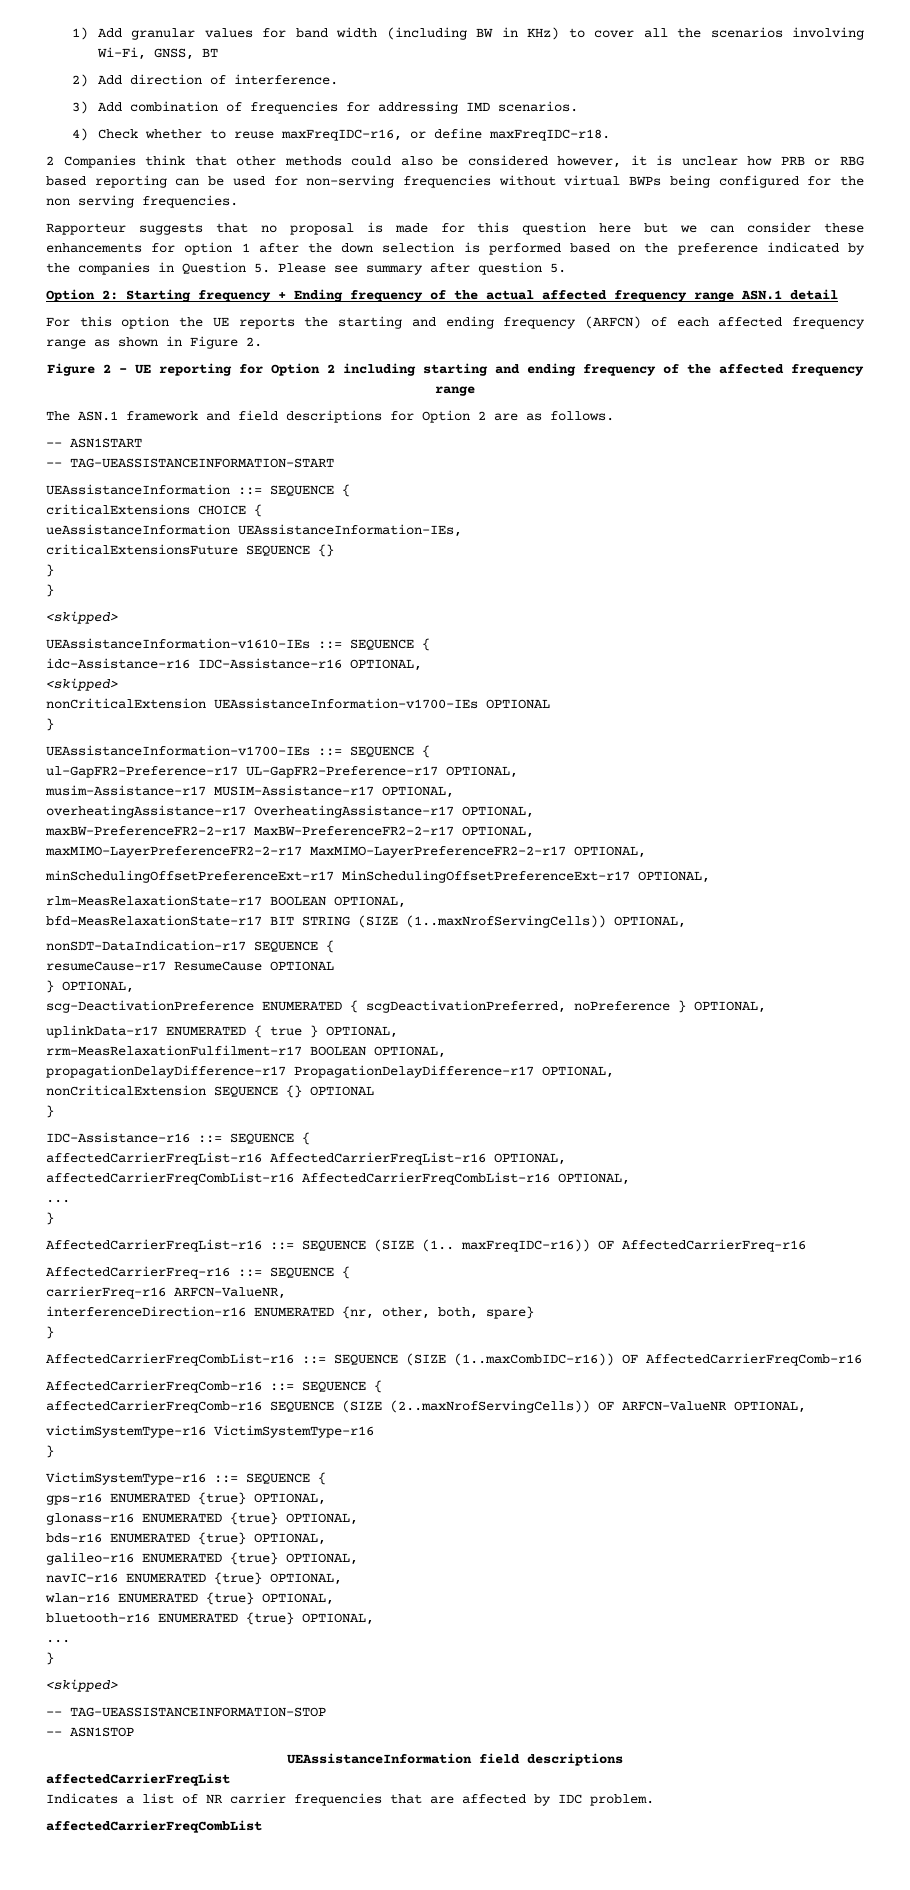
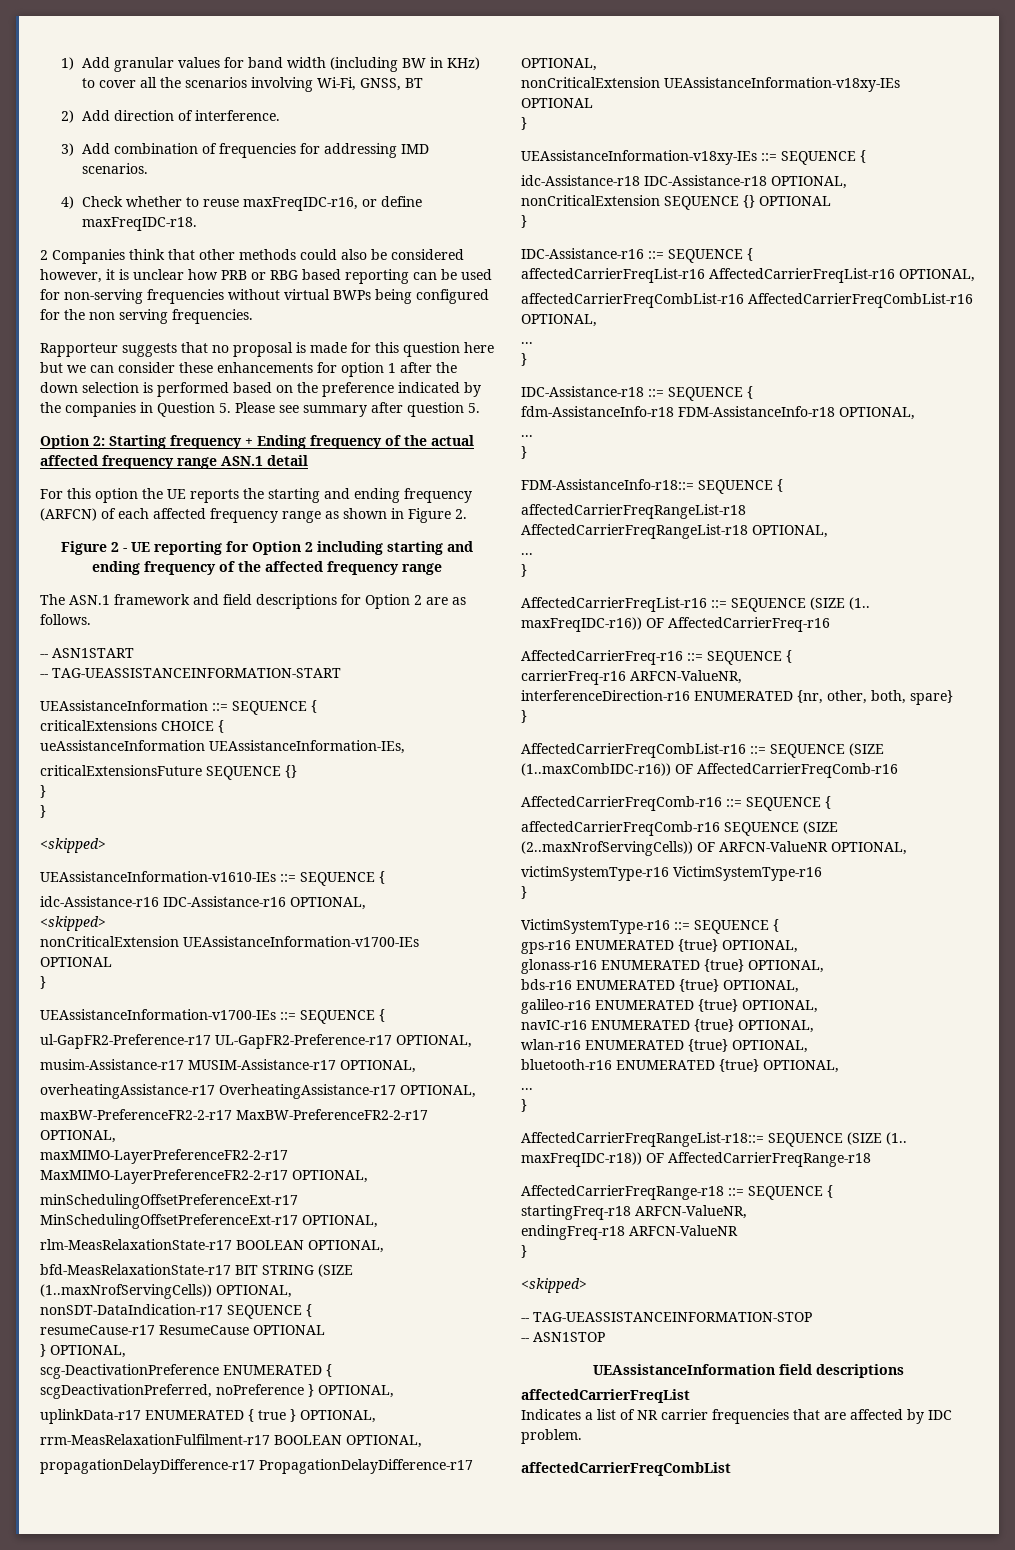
- nonCriticalExtension SEQUENCE {} OPTIONAL
+ nonCriticalExtension UEAssistanceInformation-v18xy-IEs OPTIONAL
+ }
+ UEAssistanceInformation-v18xy-IEs ::= SEQUENCE {
+ idc-Assistance-r18 IDC-Assistance-r18 OPTIONAL, nonCriticalExtension SEQUENCE {} OPTIONAL
+ IDC-Assistance-r18 ::= SEQUENCE {
+ fdm-AssistanceInfo-r18 FDM-AssistanceInfo-r18 OPTIONAL,
+ ...
+ }
+ FDM-AssistanceInfo-r18::= SEQUENCE {
+ affectedCarrierFreqRangeList-r18 AffectedCarrierFreqRangeList-r18 OPTIONAL,
+ ...
+ }
+ AffectedCarrierFreqRangeList-r18::= SEQUENCE (SIZE (1.. maxFreqIDC-r18)) OF AffectedCarrierFreqRange-r18
+ AffectedCarrierFreqRange-r18 ::= SEQUENCE {
+ startingFreq-r18 ARFCN-ValueNR,
+ endingFreq-r18 ARFCN-ValueNR
+ }

